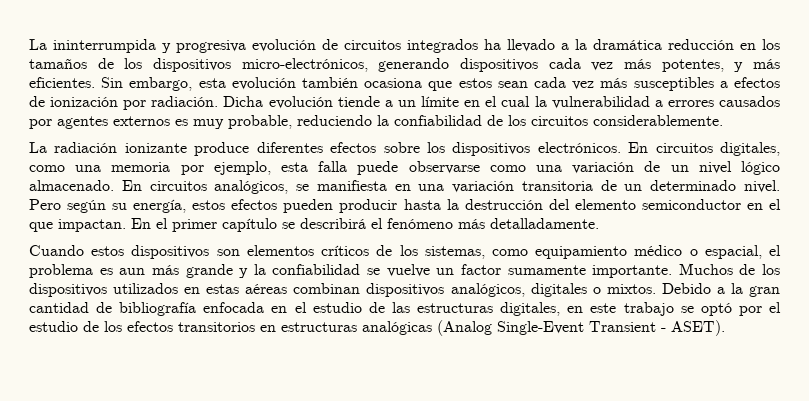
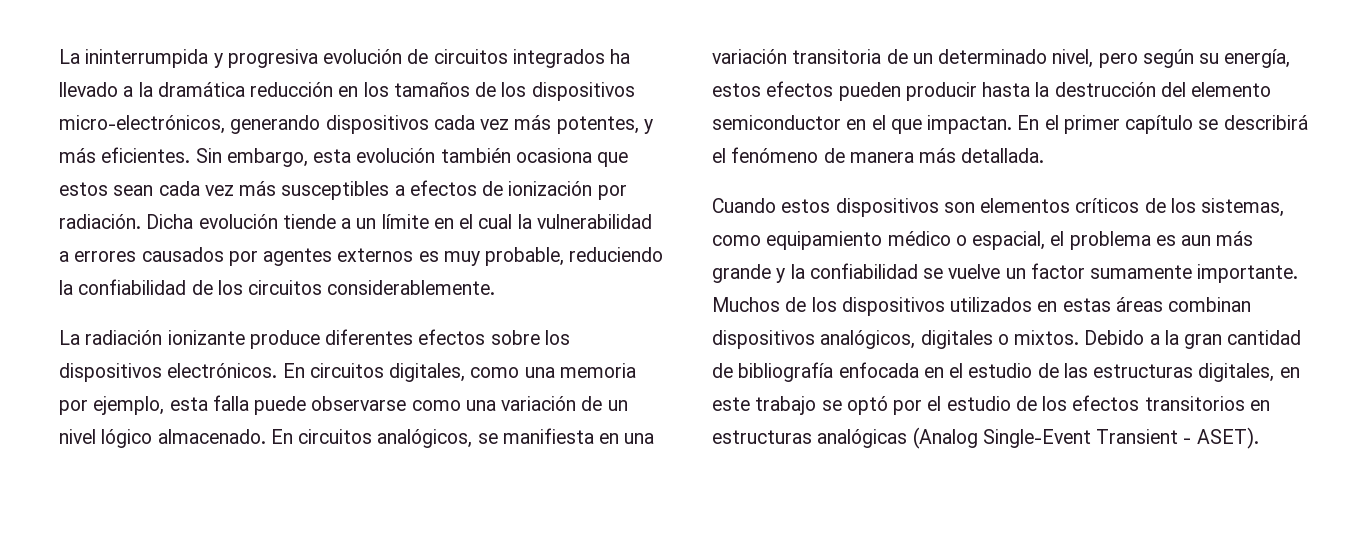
- En circuitos analógicos, se manifiesta en una variación transitoria de un determinado nivel. Pero según su energía, estos efectos pueden producir hasta la destrucción del elemento semiconductor en el que impactan.
+ En circuitos analógicos, se manifiesta en una variación transitoria de un determinado nivel, pero según su energía, estos efectos pueden producir hasta la destrucción del elemento semiconductor en el que impactan.
- En el primer capítulo se describirá el fenómeno más detalladamente.
+ En el primer capítulo se describirá el fenómeno de manera más detallada.
- Muchos de los dispositivos utilizados en estas aéreas combinan dispositivos analógicos, digitales o mixtos.
+ Muchos de los dispositivos utilizados en estas áreas combinan dispositivos analógicos, digitales o mixtos.

